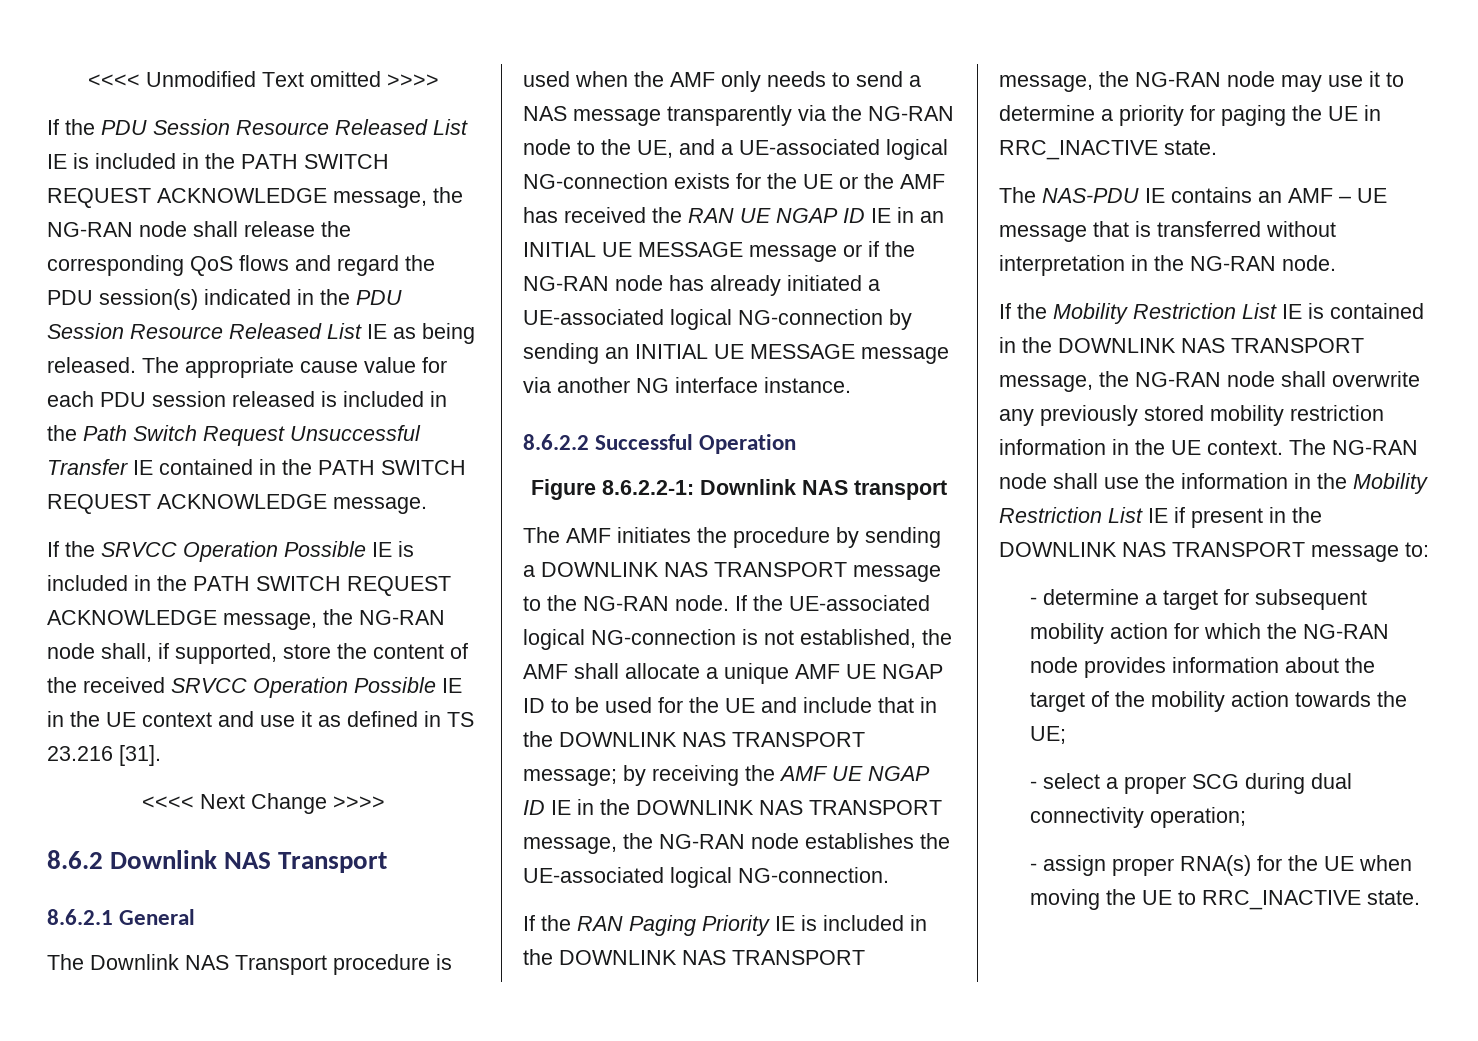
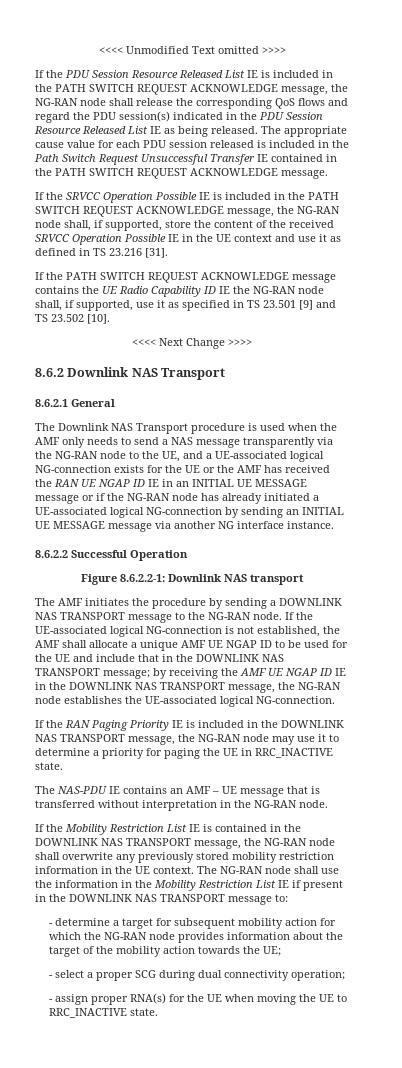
+ If the PATH SWITCH REQUEST ACKNOWLEDGE message contains the UE Radio Capability ID IE the NG-RAN node shall, if supported, use it as specified in TS 23.501 [9] and TS 23.502 [10].

